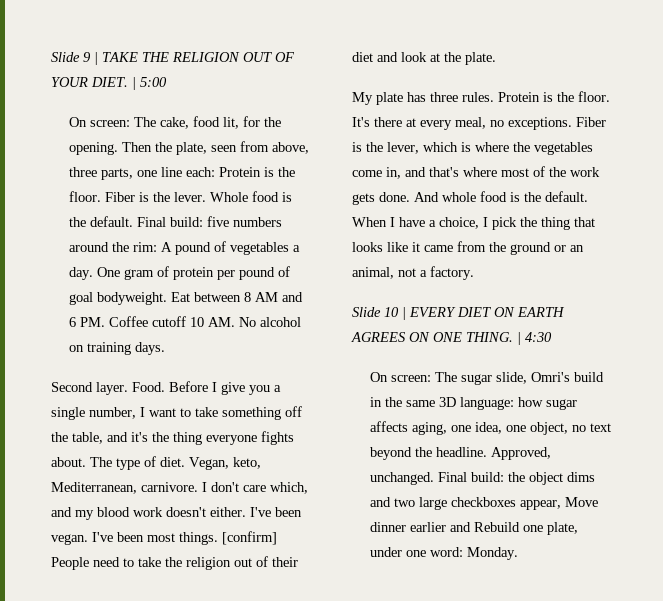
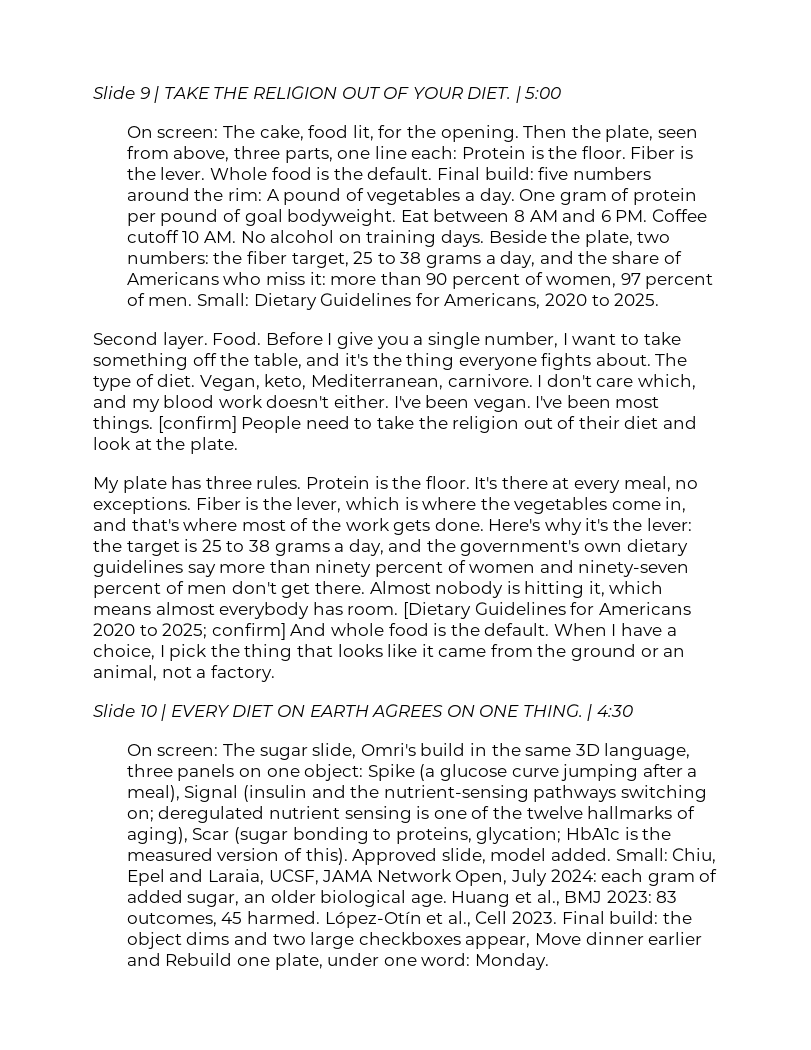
+ Beside the plate, two numbers: the fiber target, 25 to 38 grams a day, and the share of Americans who miss it: more than 90 percent of women, 97 percent of men. Small: Dietary Guidelines for Americans, 2020 to 2025.
- And whole food is the default.
+ Here's why it's the lever: the target is 25 to 38 grams a day, and the government's own dietary guidelines say more than ninety percent of women and ninety-seven percent of men don't get there. Almost nobody is hitting it, which means almost everybody has room. [Dietary Guidelines for Americans 2020 to 2025; confirm] And whole food is the default.
- On screen: The sugar slide, Omri's build in the same 3D language: how sugar affects aging, one idea, one object, no text beyond the headline. Approved, unchanged.
+ On screen: The sugar slide, Omri's build in the same 3D language, three panels on one object: Spike (a glucose curve jumping after a meal), Signal (insulin and the nutrient-sensing pathways switching on; deregulated nutrient sensing is one of the twelve hallmarks of aging), Scar (sugar bonding to proteins, glycation; HbA1c is the measured version of this). Approved slide, model added. Small: Chiu, Epel and Laraia, UCSF, JAMA Network Open, July 2024: each gram of added sugar, an older biological age. Huang et al., BMJ 2023: 83 outcomes, 45 harmed. López-Otín et al., Cell 2023.

